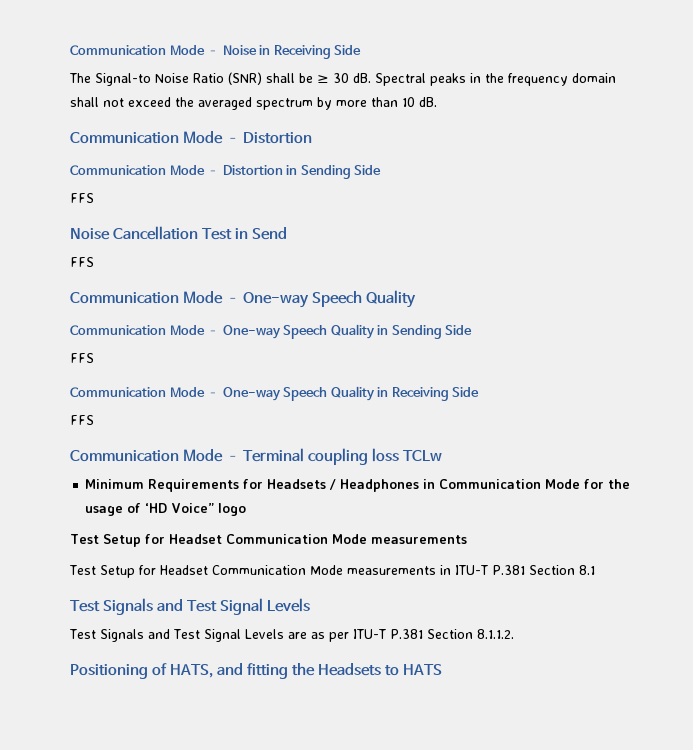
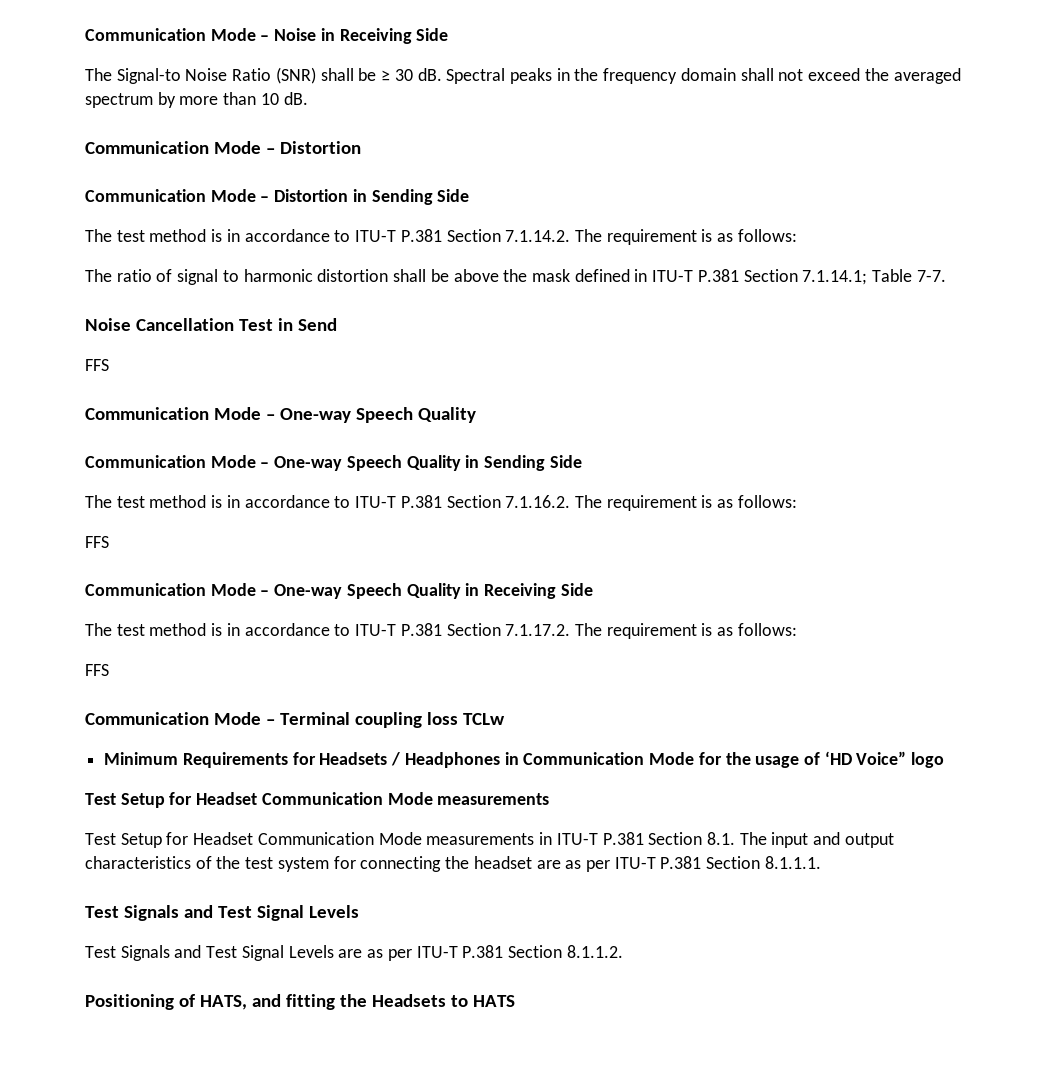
  Communication Mode – Distortion in Sending Side
- FFS
+ The test method is in accordance to ITU-T P.381 Section 7.1.14.2. The requirement is as follows:
+ The ratio of signal to harmonic distortion shall be above the mask defined in ITU-T P.381 Section 7.1.14.1; Table 7-7.
+ The test method is in accordance to ITU-T P.381 Section 7.1.16.2. The requirement is as follows:
+ The test method is in accordance to ITU-T P.381 Section 7.1.17.2. The requirement is as follows:
- Test Setup for Headset Communication Mode measurements in ITU-T P.381 Section 8.1
+ Test Setup for Headset Communication Mode measurements in ITU-T P.381 Section 8.1. The input and output characteristics of the test system for connecting the headset are as per ITU-T P.381 Section 8.1.1.1.

